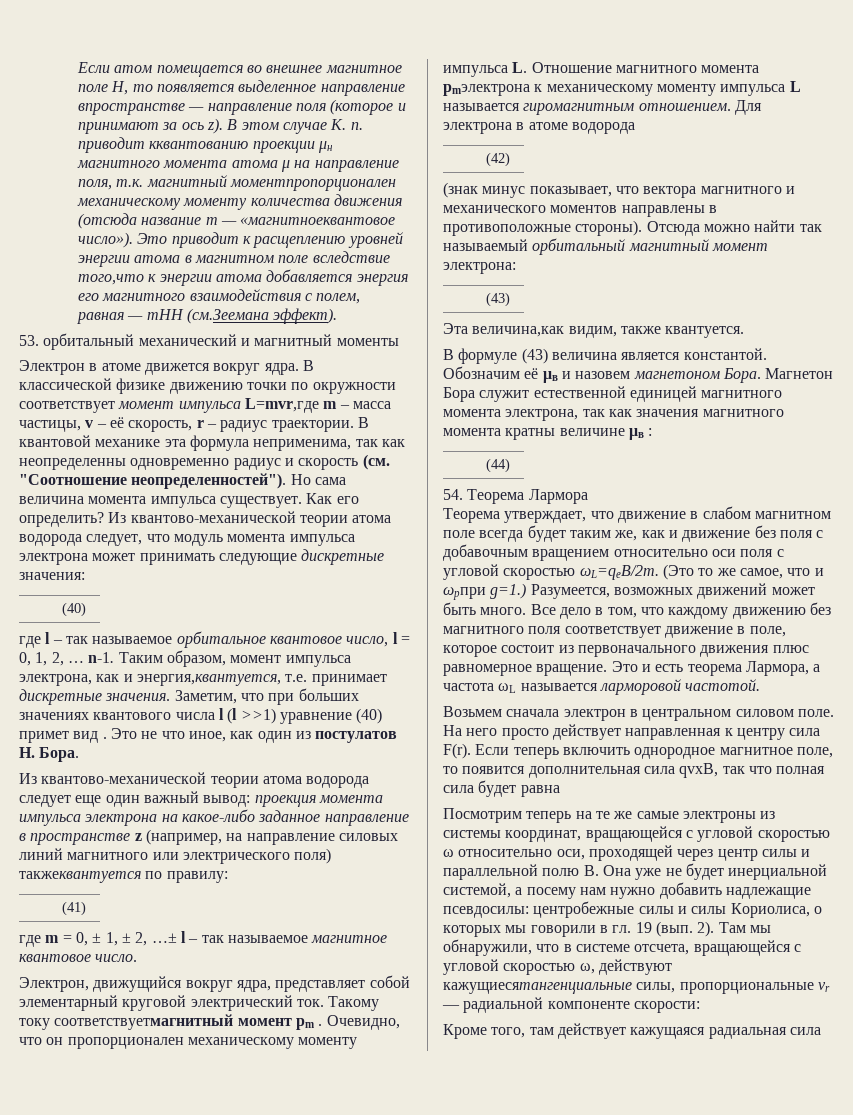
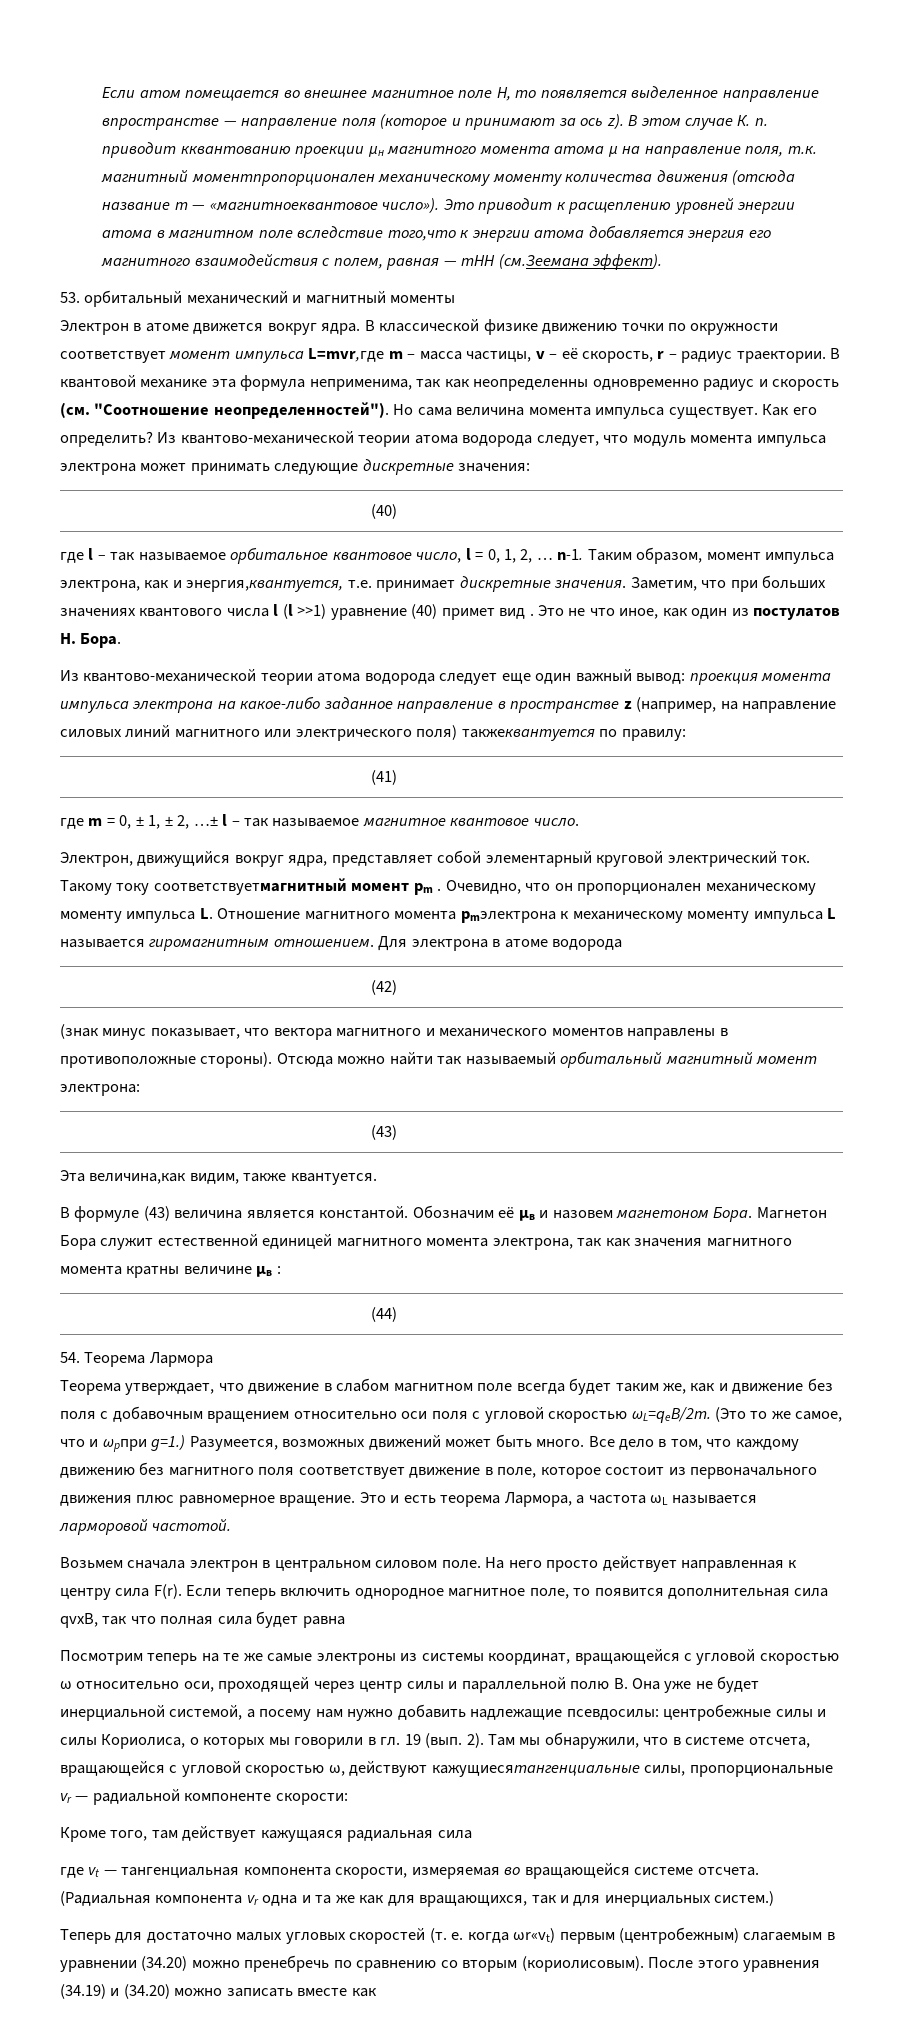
+ где vt — тангенциальная компонента скорости, измеряемая во вращающейся системе отсчета. (Радиальная компонента vr одна и та же как для вращающихся, так и для инерциальных систем.)
+ Теперь для достаточно малых угловых скоростей (т. е. когда ωr«vt) первым (центробежным) слагаемым в уравнении (34.20) можно пренебречь по сравнению со вторым (кориолисовым). После этого уравнения (34.19) и (34.20) можно записать вместе как

